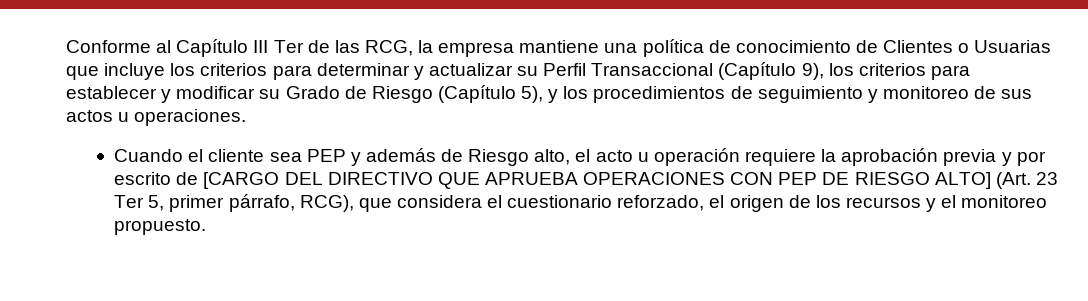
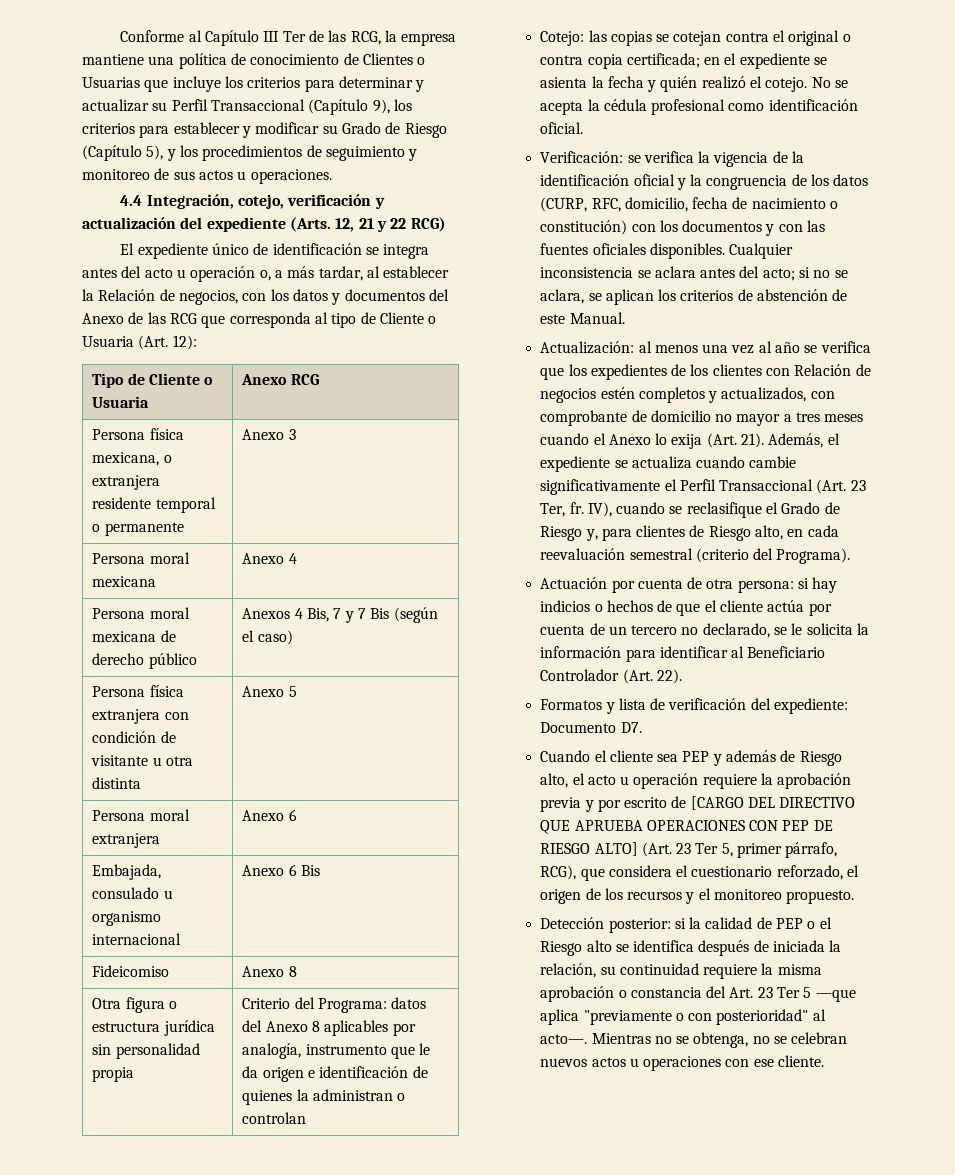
+ 4.4 Integración, cotejo, verificación y actualización del expediente (Arts. 12, 21 y 22 RCG)
+ El expediente único de identificación se integra antes del acto u operación o, a más tardar, al establecer la Relación de negocios, con los datos y documentos del Anexo de las RCG que corresponda al tipo de Cliente o Usuaria (Art. 12):
+ Tipo de Cliente o Usuaria | Anexo RCG
+ Persona física mexicana, o extranjera residente temporal o permanente | Anexo 3
+ Persona moral mexicana | Anexo 4
+ Persona moral mexicana de derecho público | Anexos 4 Bis, 7 y 7 Bis (según el caso)
+ Persona física extranjera con condición de visitante u otra distinta | Anexo 5
+ Persona moral extranjera | Anexo 6
+ Embajada, consulado u organismo internacional | Anexo 6 Bis
+ Fideicomiso | Anexo 8
+ Otra figura o estructura jurídica sin personalidad propia | Criterio del Programa: datos del Anexo 8 aplicables por analogía, instrumento que le da origen e identificación de quienes la administran o controlan
+ Cotejo: las copias se cotejan contra el original o contra copia certificada; en el expediente se asienta la fecha y quién realizó el cotejo. No se acepta la cédula profesional como identificación oficial.
+ Verificación: se verifica la vigencia de la identificación oficial y la congruencia de los datos (CURP, RFC, domicilio, fecha de nacimiento o constitución) con los documentos y con las fuentes oficiales disponibles. Cualquier inconsistencia se aclara antes del acto; si no se aclara, se aplican los criterios de abstención de este Manual.
+ Actualización: al menos una vez al año se verifica que los expedientes de los clientes con Relación de negocios estén completos y actualizados, con comprobante de domicilio no mayor a tres meses cuando el Anexo lo exija (Art. 21). Además, el expediente se actualiza cuando cambie significativamente el Perfil Transaccional (Art. 23 Ter, fr. IV), cuando se reclasifique el Grado de Riesgo y, para clientes de Riesgo alto, en cada reevaluación semestral (criterio del Programa).
+ Actuación por cuenta de otra persona: si hay indicios o hechos de que el cliente actúa por cuenta de un tercero no declarado, se le solicita la información para identificar al Beneficiario Controlador (Art. 22).
+ Formatos y lista de verificación del expediente: Documento D7.
+ Detección posterior: si la calidad de PEP o el Riesgo alto se identifica después de iniciada la relación, su continuidad requiere la misma aprobación o constancia del Art. 23 Ter 5 —que aplica "previamente o con posterioridad" al acto—. Mientras no se obtenga, no se celebran nuevos actos u operaciones con ese cliente.

